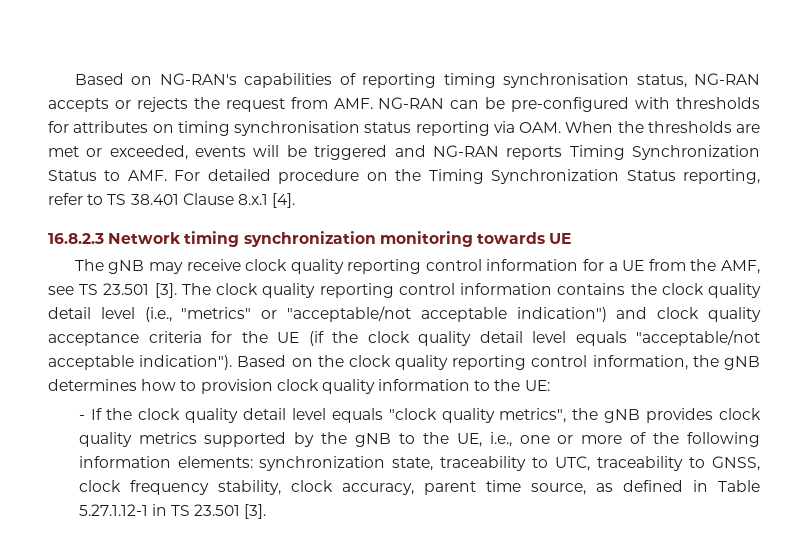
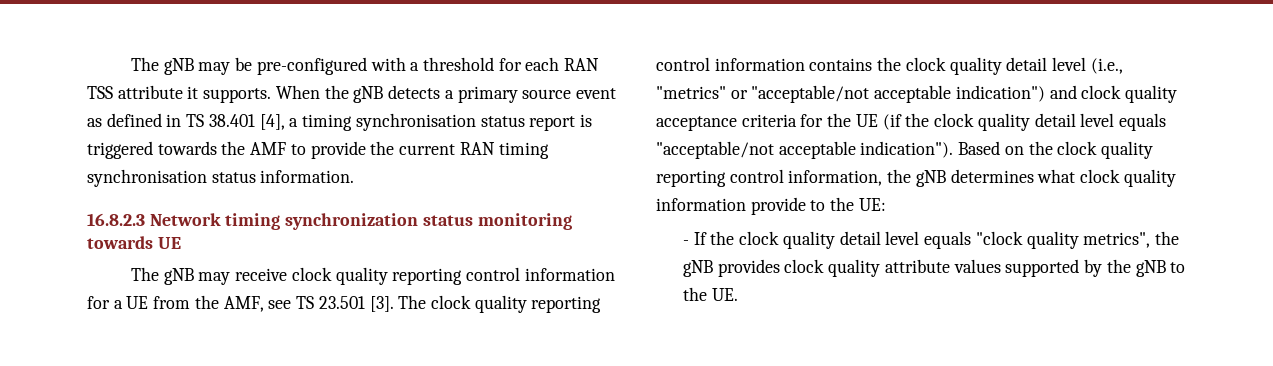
- Based on NG-RAN's capabilities of reporting timing synchronisation status, NG-RAN accepts or rejects the request from AMF. NG-RAN can be pre-configured with thresholds for attributes on timing synchronisation status reporting via OAM. When the thresholds are met or exceeded, events will be triggered and NG-RAN reports Timing Synchronization Status to AMF. For detailed procedure on the Timing Synchronization Status reporting, refer to TS 38.401 Clause 8.x.1 [4].
+ The gNB may be pre-configured with a threshold for each RAN TSS attribute it supports. When the gNB detects a primary source event as defined in TS 38.401 [4], a timing synchronisation status report is triggered towards the AMF to provide the current RAN timing synchronisation status information.
- 16.8.2.3 Network timing synchronization monitoring towards UE
+ 16.8.2.3 Network timing synchronization status monitoring towards UE
- Based on the clock quality reporting control information, the gNB determines how to provision clock quality information to the UE:
+ Based on the clock quality reporting control information, the gNB determines what clock quality information provide to the UE:
- - If the clock quality detail level equals "clock quality metrics", the gNB provides clock quality metrics supported by the gNB to the UE, i.e., one or more of the following information elements: synchronization state, traceability to UTC, traceability to GNSS, clock frequency stability, clock accuracy, parent time source, as defined in Table 5.27.1.12-1 in TS 23.501 [3].
+ - If the clock quality detail level equals "clock quality metrics", the gNB provides clock quality attribute values supported by the gNB to the UE.

